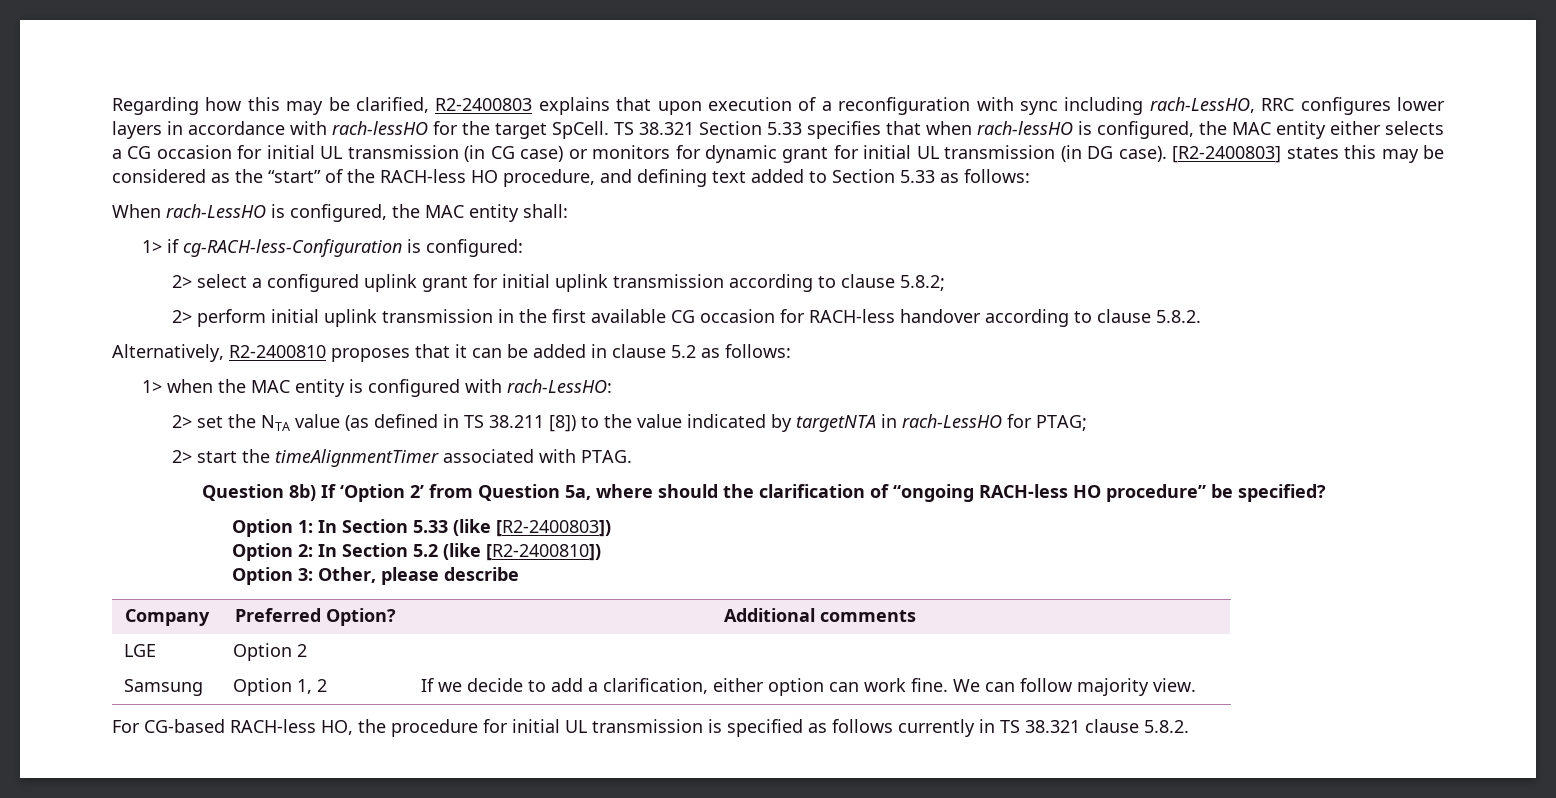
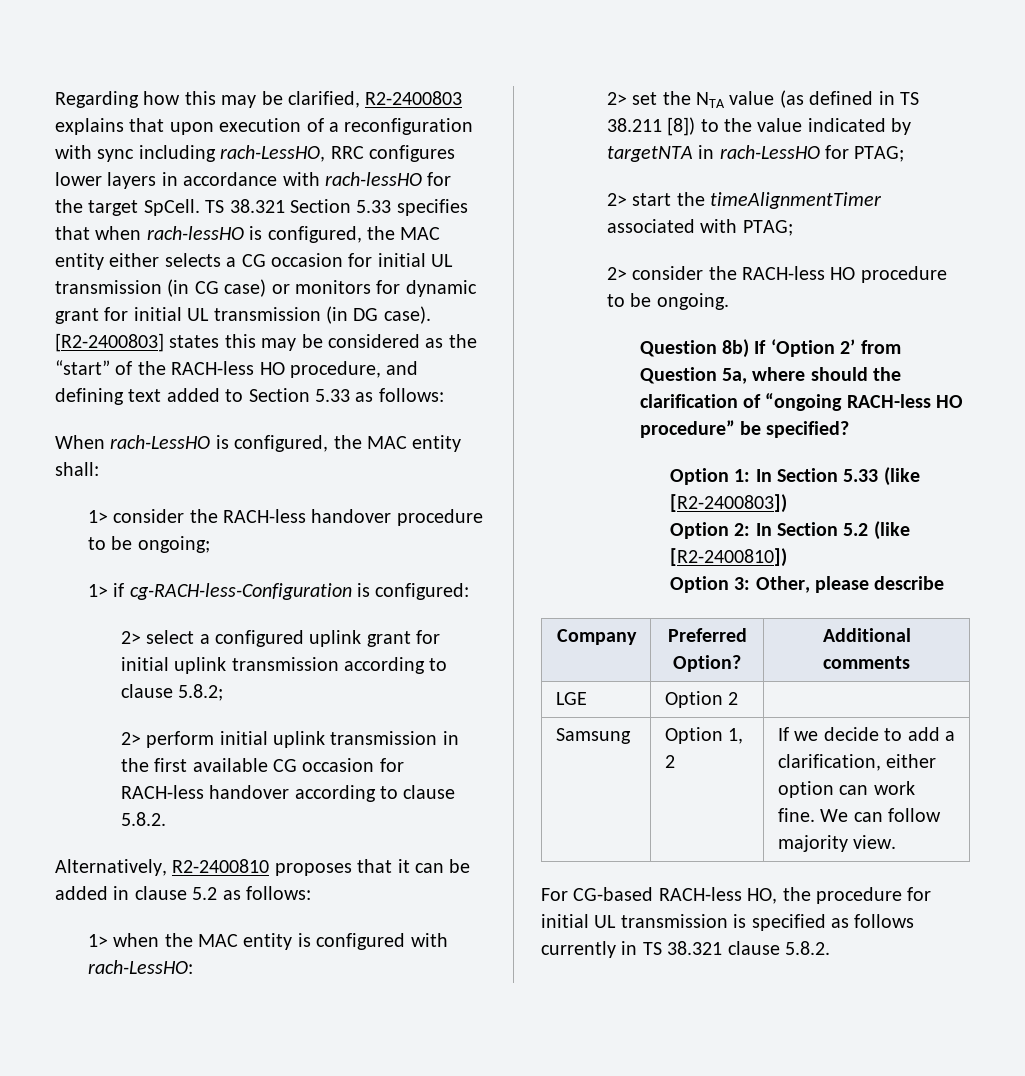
+ 1> consider the RACH-less handover procedure to be ongoing;
- 2> start the timeAlignmentTimer associated with PTAG.
+ 2> start the timeAlignmentTimer associated with PTAG;
+ 2> consider the RACH-less HO procedure to be ongoing.

